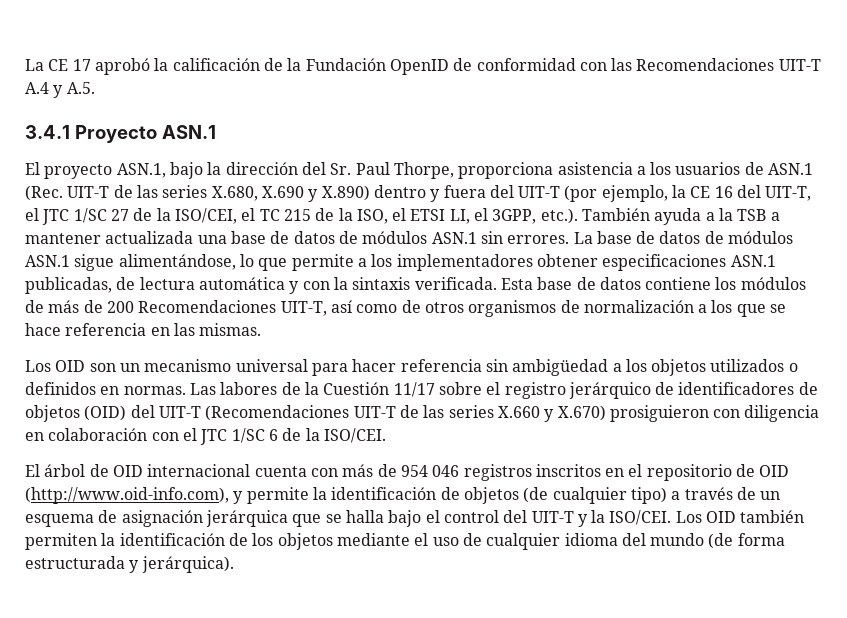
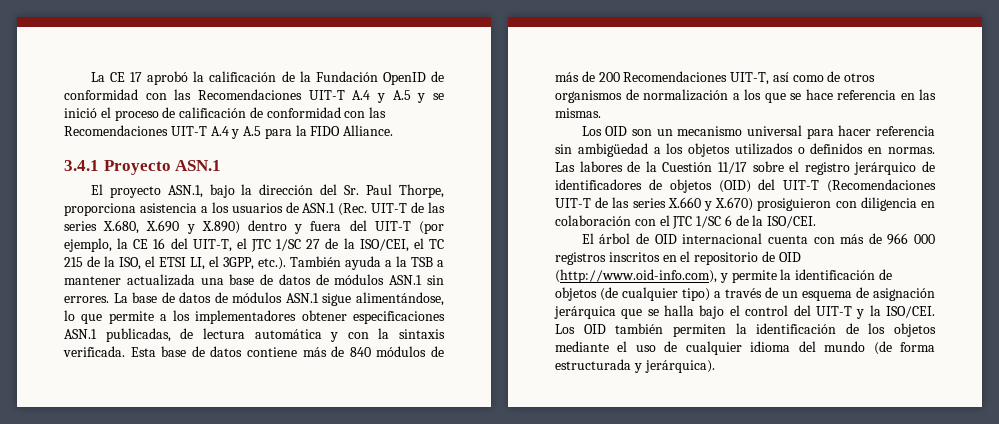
- La CE 17 aprobó la calificación de la Fundación OpenID de conformidad con las Recomendaciones UIT-T A.4 y A.5.
+ La CE 17 aprobó la calificación de la Fundación OpenID de conformidad con las Recomendaciones UIT-T A.4 y A.5 y se inició el proceso de calificación de conformidad con las Recomendaciones UIT-T A.4 y A.5 para la FIDO Alliance.
- Esta base de datos contiene los módulos de más de 200 Recomendaciones UIT-T, así como de otros organismos de normalización a los que se hace referencia en las mismas.
+ Esta base de datos contiene más de 840 módulos de más de 200 Recomendaciones UIT-T, así como de otros organismos de normalización a los que se hace referencia en las mismas.
- El árbol de OID internacional cuenta con más de 954 046 registros inscritos en el repositorio de OID (http://www.oid-info.com), y permite la identificación de objetos (de cualquier tipo) a través de un esquema de asignación jerárquica que se halla bajo el control del UIT-T y la ISO/CEI.
+ El árbol de OID internacional cuenta con más de 966 000 registros inscritos en el repositorio de OID (http://www.oid-info.com), y permite la identificación de objetos (de cualquier tipo) a través de un esquema de asignación jerárquica que se halla bajo el control del UIT-T y la ISO/CEI.

